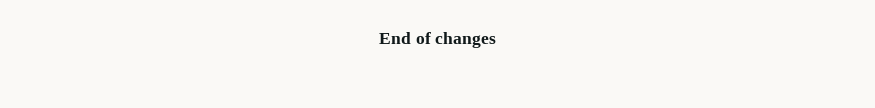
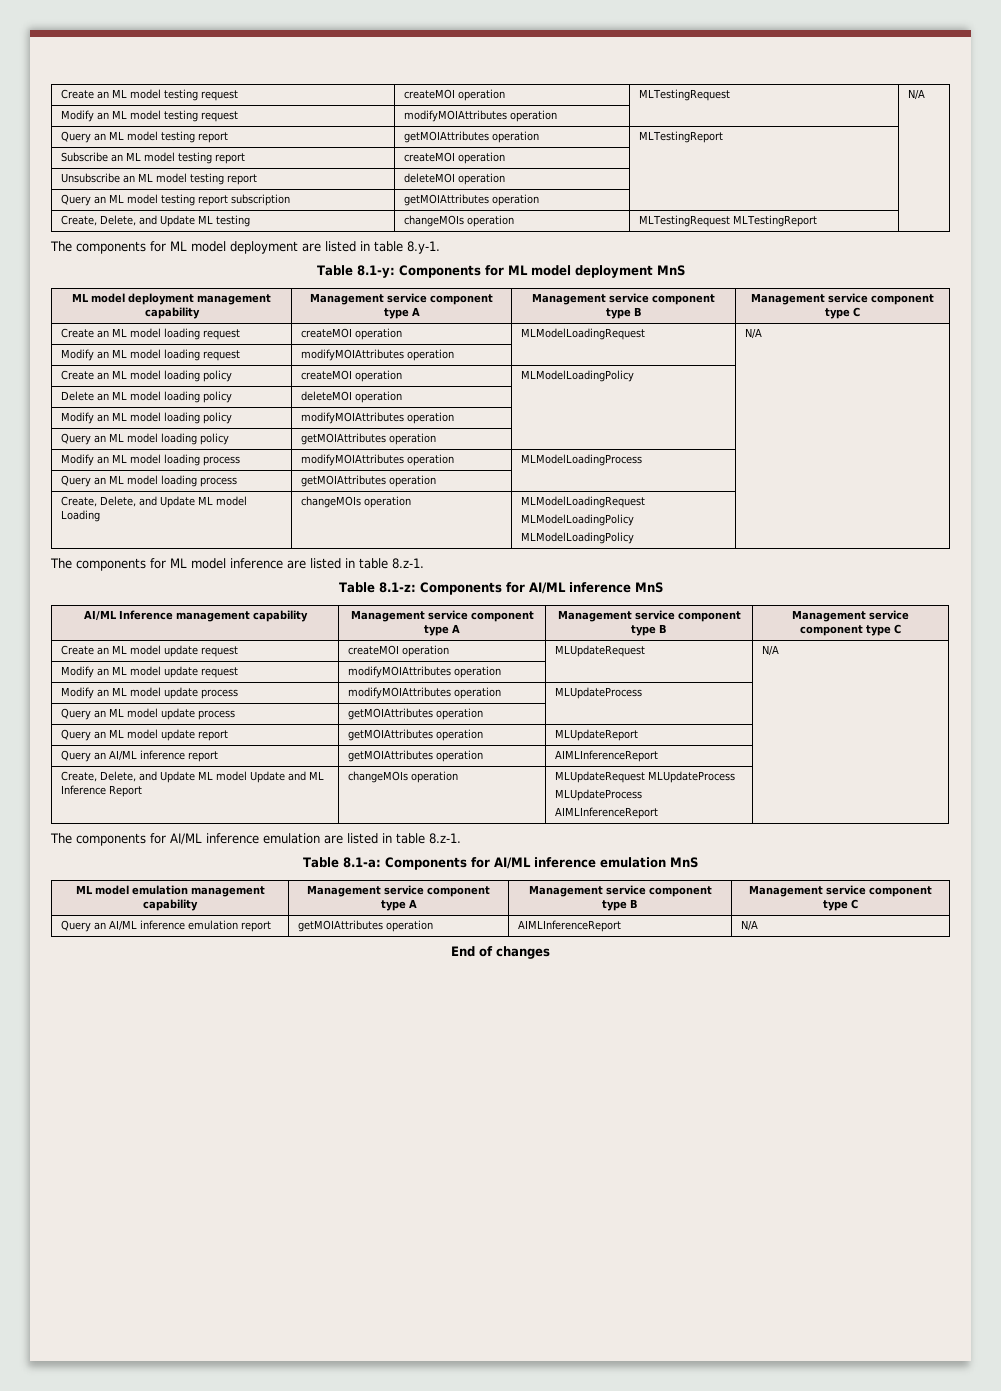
+ Create an ML model testing request | createMOI operation | MLTestingRequest | N/A
+ Modify an ML model testing request | modifyMOIAttributes operation | |
+ Query an ML model testing report | getMOIAttributes operation | MLTestingReport |
+ Subscribe an ML model testing report | createMOI operation | |
+ Unsubscribe an ML model testing report | deleteMOI operation | |
+ Query an ML model testing report subscription | getMOIAttributes operation | |
+ Create, Delete, and Update ML testing | changeMOIs operation | MLTestingRequest MLTestingReport |
+ The components for ML model deployment are listed in table 8.y-1.
+ Table 8.1-y: Components for ML model deployment MnS
+ ML model deployment management capability | Management service component type A | Management service component type B | Management service component type C
+ Create an ML model loading request | createMOI operation | MLModelLoadingRequest | N/A
+ Modify an ML model loading request | modifyMOIAttributes operation | |
+ Create an ML model loading policy | createMOI operation | MLModelLoadingPolicy |
+ Delete an ML model loading policy | deleteMOI operation | |
+ Modify an ML model loading policy | modifyMOIAttributes operation | |
+ Query an ML model loading policy | getMOIAttributes operation | |
+ Modify an ML model loading process | modifyMOIAttributes operation | MLModelLoadingProcess |
+ Query an ML model loading process | getMOIAttributes operation | |
+ Create, Delete, and Update ML model Loading | changeMOIs operation | MLModelLoadingRequest
+ MLModelLoadingPolicy
+ MLModelLoadingPolicy |
+ The components for ML model inference are listed in table 8.z-1.
+ Table 8.1-z: Components for AI/ML inference MnS
+ AI/ML Inference management capability | Management service component type A | Management service component type B | Management service component type C
+ Create an ML model update request | createMOI operation | MLUpdateRequest | N/A
+ Modify an ML model update request | modifyMOIAttributes operation | |
+ Modify an ML model update process | modifyMOIAttributes operation | MLUpdateProcess |
+ Query an ML model update process | getMOIAttributes operation | |
+ Query an ML model update report | getMOIAttributes operation | MLUpdateReport |
+ Query an AI/ML inference report | getMOIAttributes operation | AIMLInferenceReport |
+ Create, Delete, and Update ML model Update and ML Inference Report | changeMOIs operation | MLUpdateRequest MLUpdateProcess
+ MLUpdateProcess
+ AIMLInferenceReport |
+ The components for AI/ML inference emulation are listed in table 8.z-1.
+ Table 8.1-a: Components for AI/ML inference emulation MnS
+ ML model emulation management capability | Management service component type A | Management service component type B | Management service component type C
+ Query an AI/ML inference emulation report | getMOIAttributes operation | AIMLInferenceReport | N/A

